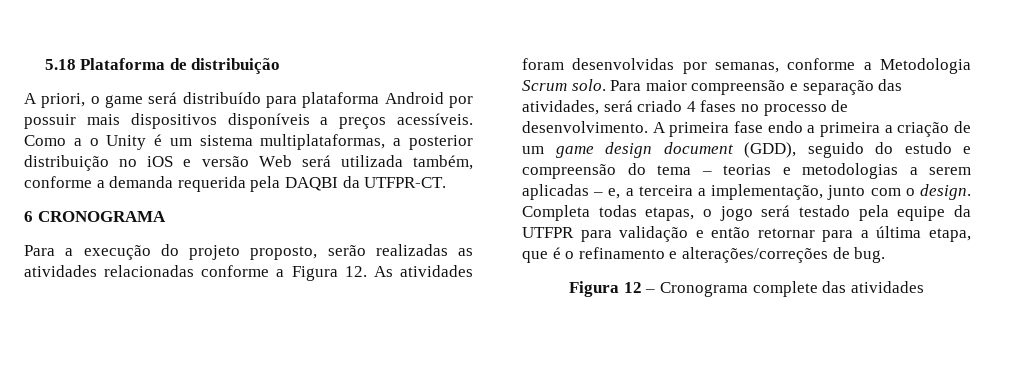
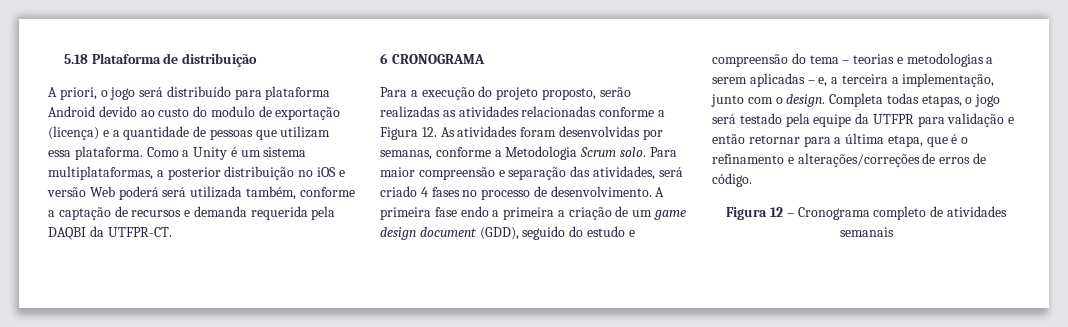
- A priori, o game será distribuído para plataforma Android por possuir mais dispositivos disponíveis a preços acessíveis.
+ A priori, o jogo será distribuído para plataforma Android devido ao custo do modulo de exportação (licença) e a quantidade de pessoas que utilizam essa plataforma.
- Como a o Unity é um sistema multiplataformas, a posterior distribuição no iOS e versão Web será utilizada também, conforme a demanda requerida pela DAQBI da UTFPR-CT.
+ Como a Unity é um sistema multiplataformas, a posterior distribuição no iOS e versão Web poderá será utilizada também, conforme a captação de recursos e demanda requerida pela DAQBI da UTFPR-CT.
- Completa todas etapas, o jogo será testado pela equipe da UTFPR para validação e então retornar para a última etapa, que é o refinamento e alterações/correções de bug.
+ Completa todas etapas, o jogo será testado pela equipe da UTFPR para validação e então retornar para a última etapa, que é o refinamento e alterações/correções de erros de código.
- Figura 12 – Cronograma complete das atividades
+ Figura 12 – Cronograma completo de atividades semanais

